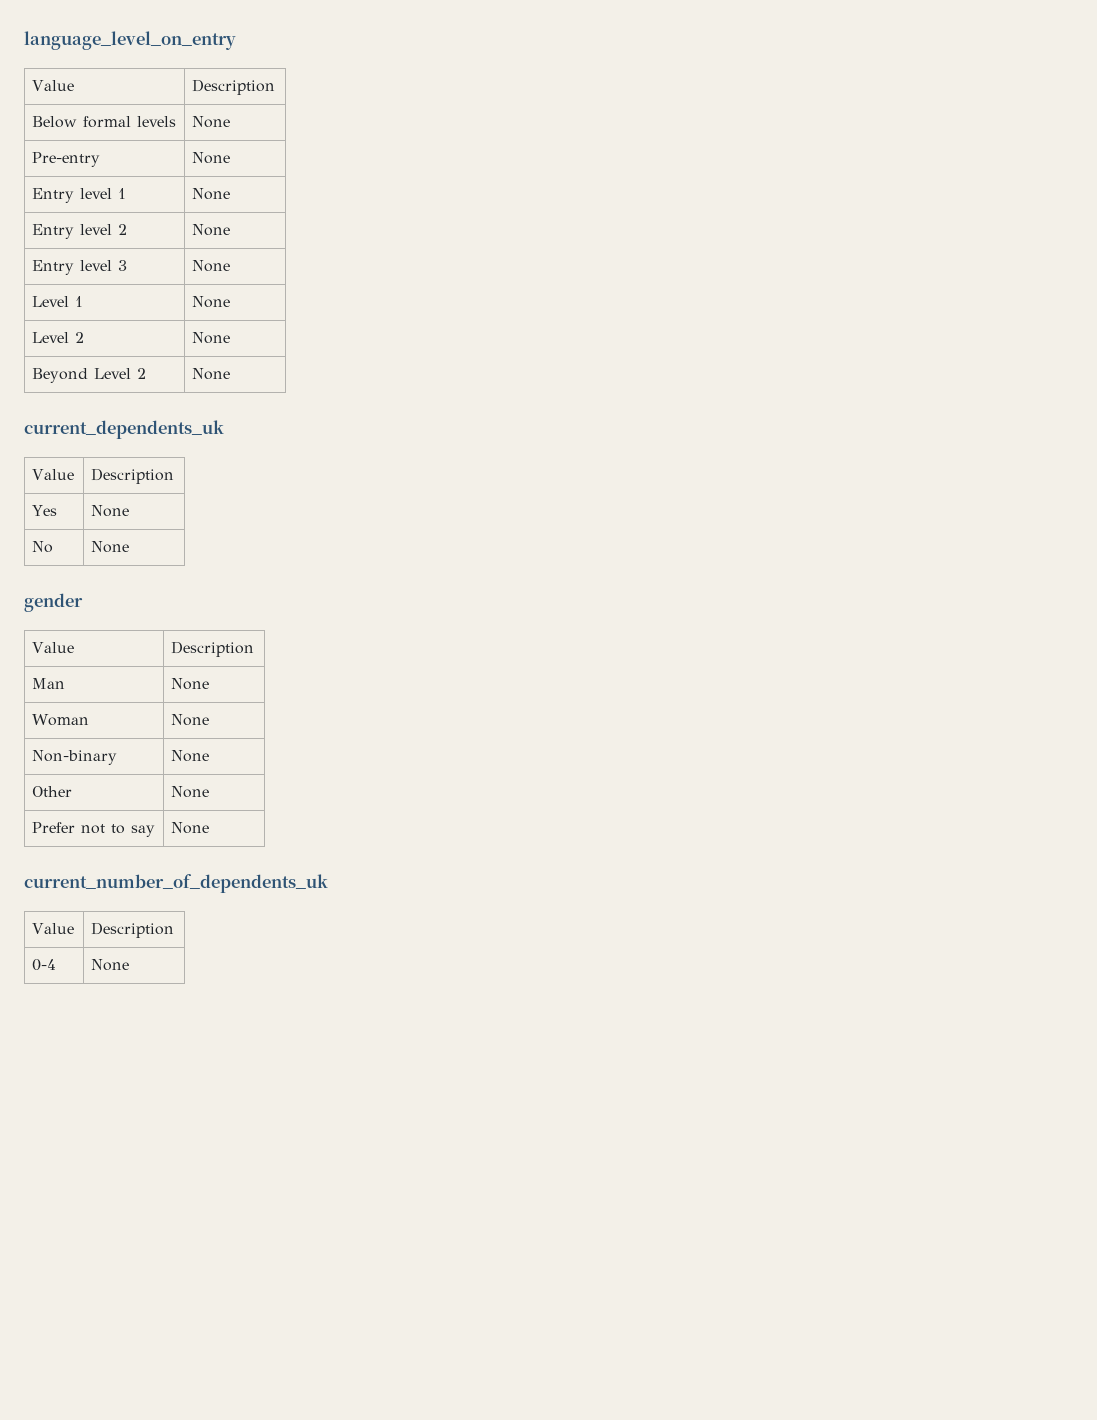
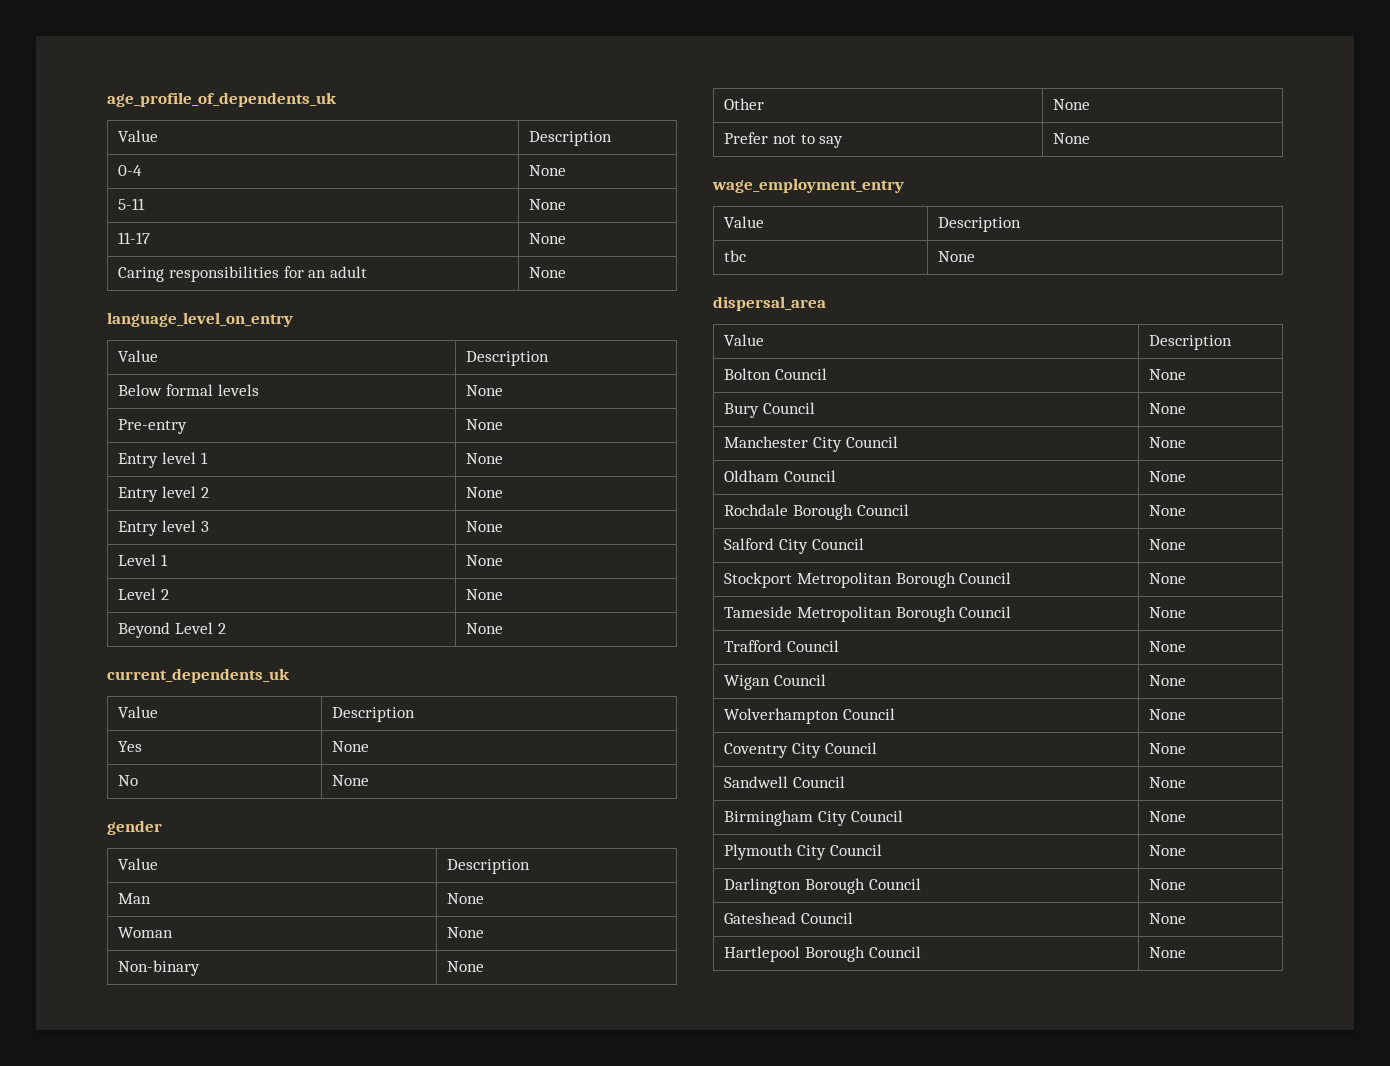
+ age_profile_of_dependents_uk
+ Value | Description
+ 0-4 | None
+ 5-11 | None
+ 11-17 | None
+ Caring responsibilities for an adult | None
- current_number_of_dependents_uk
+ wage_employment_entry
  Value | Description
- 0-4 | None
+ tbc | None
+ dispersal_area
+ Value | Description
+ Bolton Council | None
+ Bury Council | None
+ Manchester City Council | None
+ Oldham Council | None
+ Rochdale Borough Council | None
+ Salford City Council | None
+ Stockport Metropolitan Borough Council | None
+ Tameside Metropolitan Borough Council | None
+ Trafford Council | None
+ Wigan Council | None
+ Wolverhampton Council | None
+ Coventry City Council | None
+ Sandwell Council | None
+ Birmingham City Council | None
+ Plymouth City Council | None
+ Darlington Borough Council | None
+ Gateshead Council | None
+ Hartlepool Borough Council | None

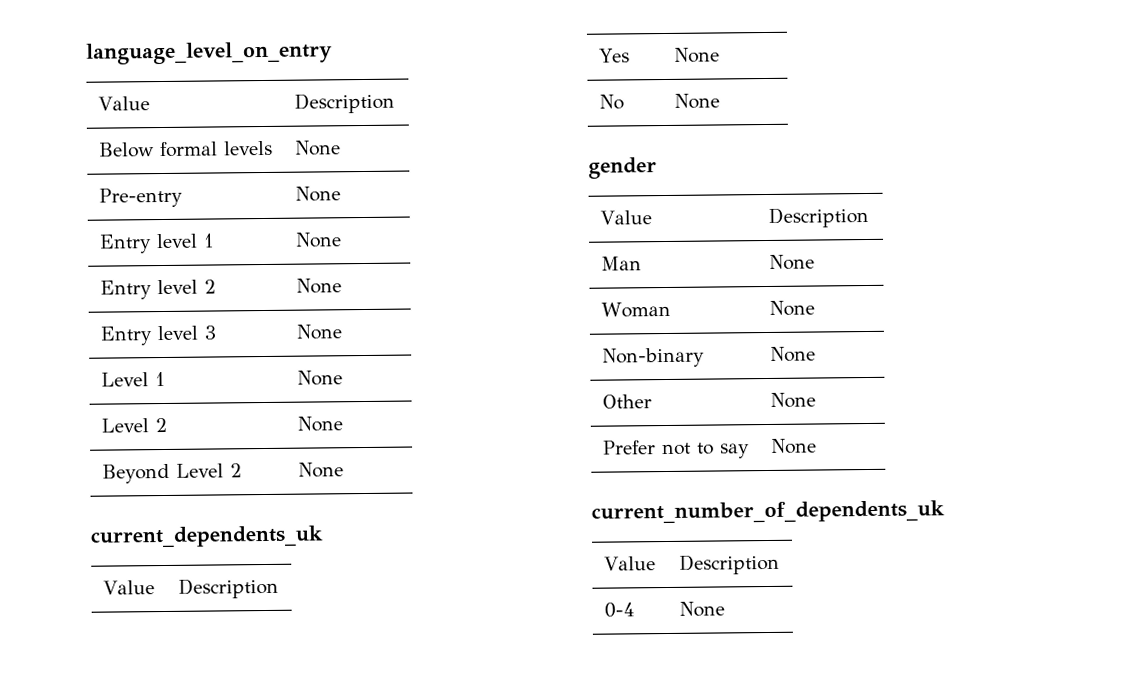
- age_profile_of_dependents_uk
- Value | Description
- 0-4 | None
- 5-11 | None
- 11-17 | None
- Caring responsibilities for an adult | None
- wage_employment_entry
+ current_number_of_dependents_uk
  Value | Description
- tbc | None
- dispersal_area
- Value | Description
- Bolton Council | None
- Bury Council | None
- Manchester City Council | None
- Oldham Council | None
- Rochdale Borough Council | None
- Salford City Council | None
- Stockport Metropolitan Borough Council | None
- Tameside Metropolitan Borough Council | None
- Trafford Council | None
- Wigan Council | None
- Wolverhampton Council | None
- Coventry City Council | None
- Sandwell Council | None
- Birmingham City Council | None
- Plymouth City Council | None
- Darlington Borough Council | None
- Gateshead Council | None
- Hartlepool Borough Council | None
+ 0-4 | None

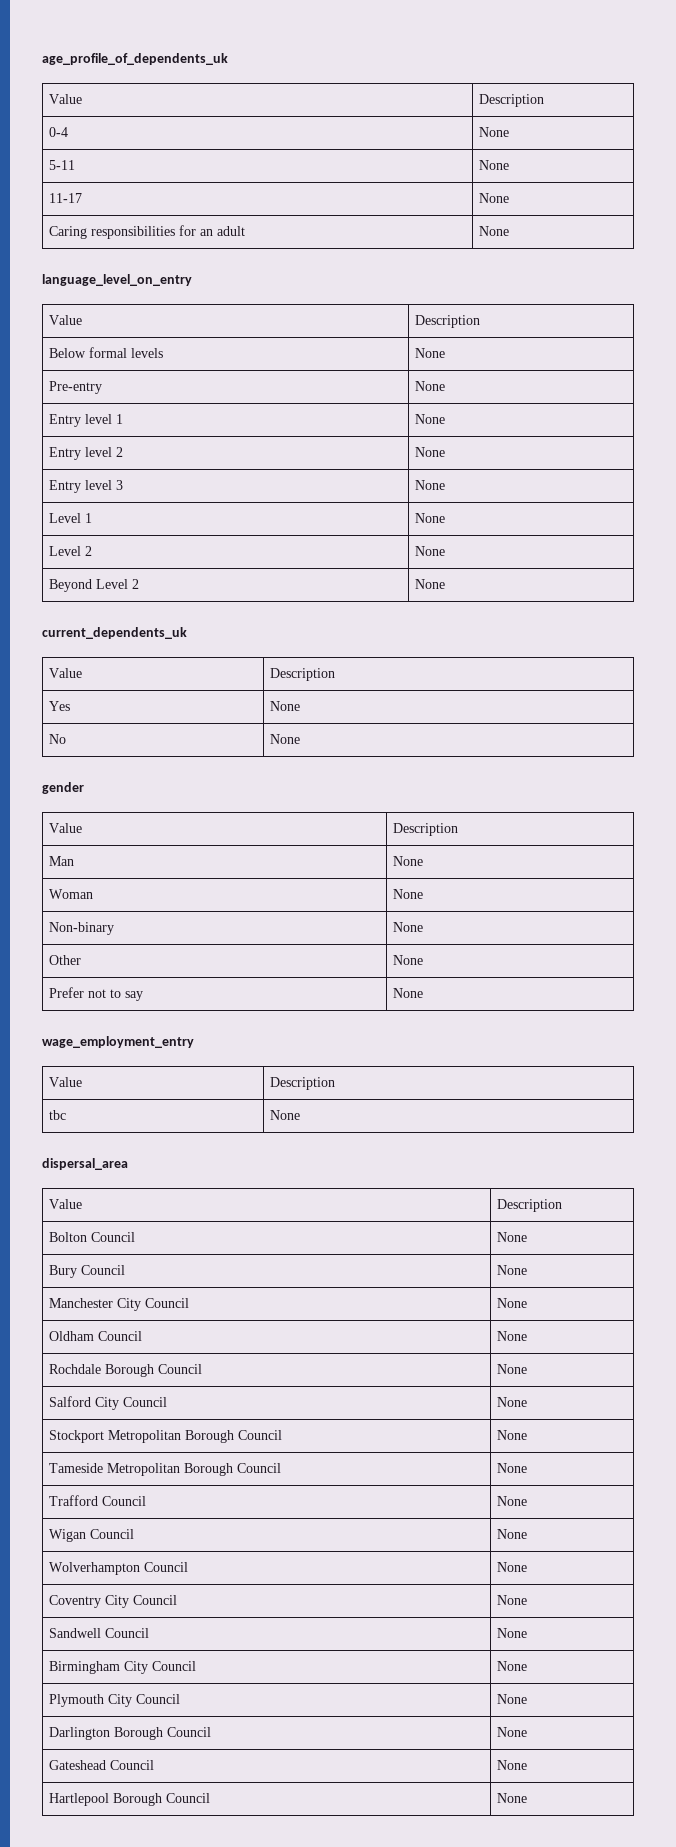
+ age_profile_of_dependents_uk
+ Value | Description
+ 0-4 | None
+ 5-11 | None
+ 11-17 | None
+ Caring responsibilities for an adult | None
- current_number_of_dependents_uk
+ wage_employment_entry
  Value | Description
- 0-4 | None
+ tbc | None
+ dispersal_area
+ Value | Description
+ Bolton Council | None
+ Bury Council | None
+ Manchester City Council | None
+ Oldham Council | None
+ Rochdale Borough Council | None
+ Salford City Council | None
+ Stockport Metropolitan Borough Council | None
+ Tameside Metropolitan Borough Council | None
+ Trafford Council | None
+ Wigan Council | None
+ Wolverhampton Council | None
+ Coventry City Council | None
+ Sandwell Council | None
+ Birmingham City Council | None
+ Plymouth City Council | None
+ Darlington Borough Council | None
+ Gateshead Council | None
+ Hartlepool Borough Council | None

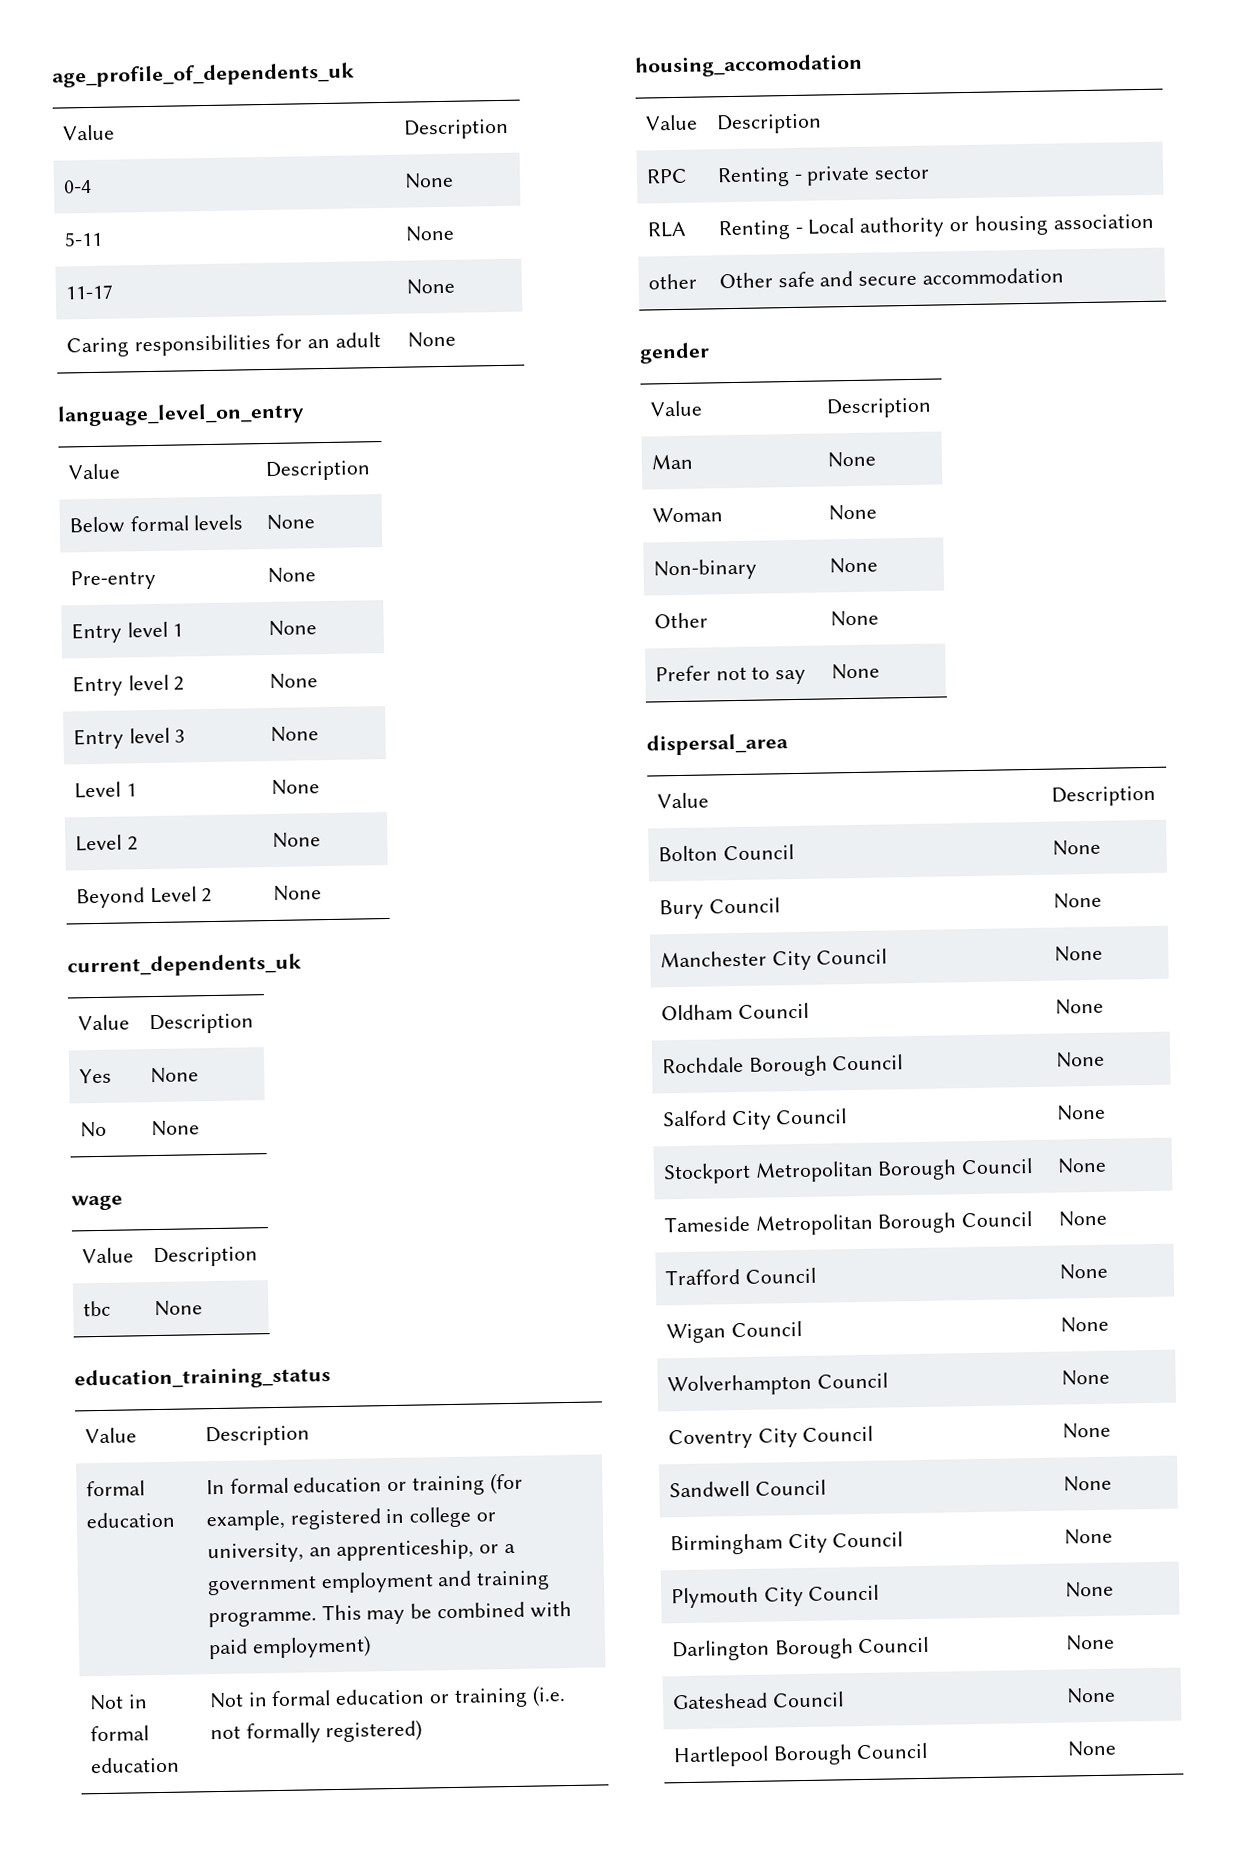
+ wage
+ Value | Description
+ tbc | None
+ education_training_status
+ Value | Description
+ formal education | In formal education or training (for example, registered in college or university, an apprenticeship, or a government employment and training programme. This may be combined with paid employment)
+ Not in formal education | Not in formal education or training (i.e. not formally registered)
+ housing_accomodation
+ Value | Description
+ RPC | Renting - private sector
+ RLA | Renting - Local authority or housing association
+ other | Other safe and secure accommodation
- wage_employment_entry
- Value | Description
- tbc | None

